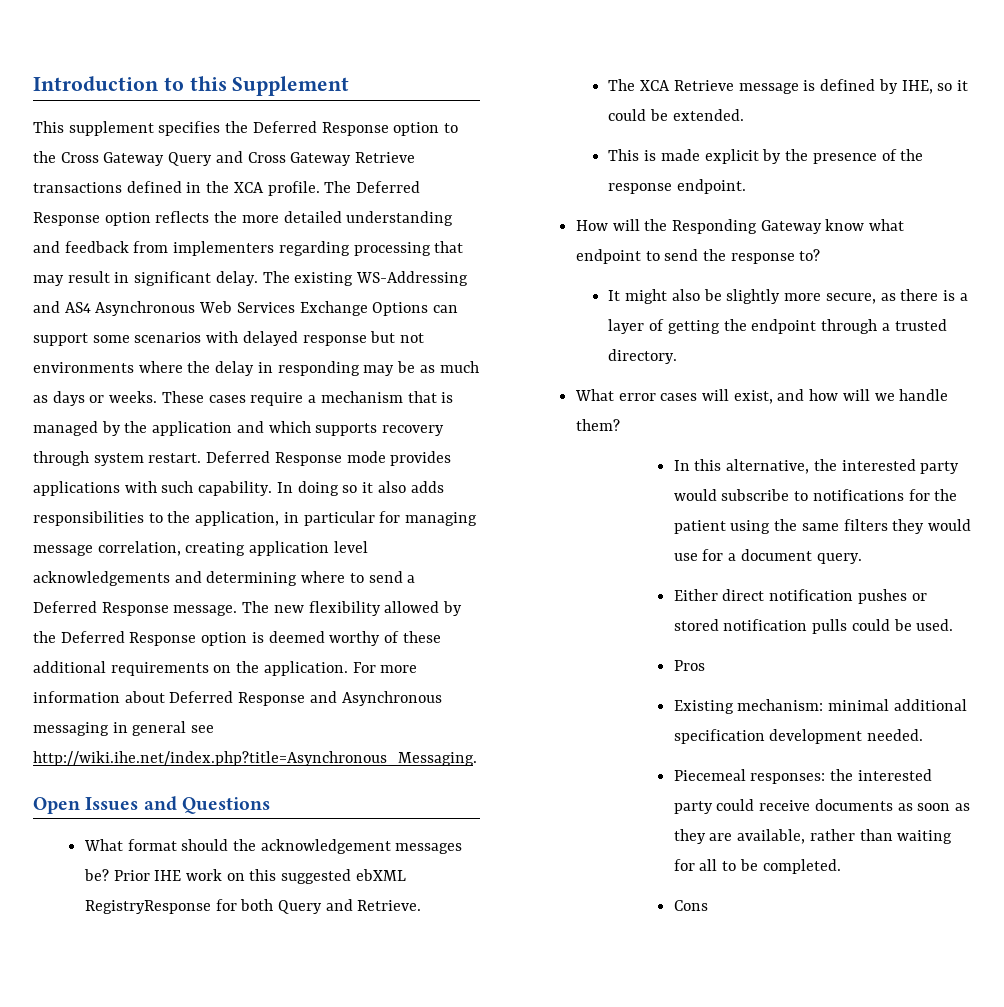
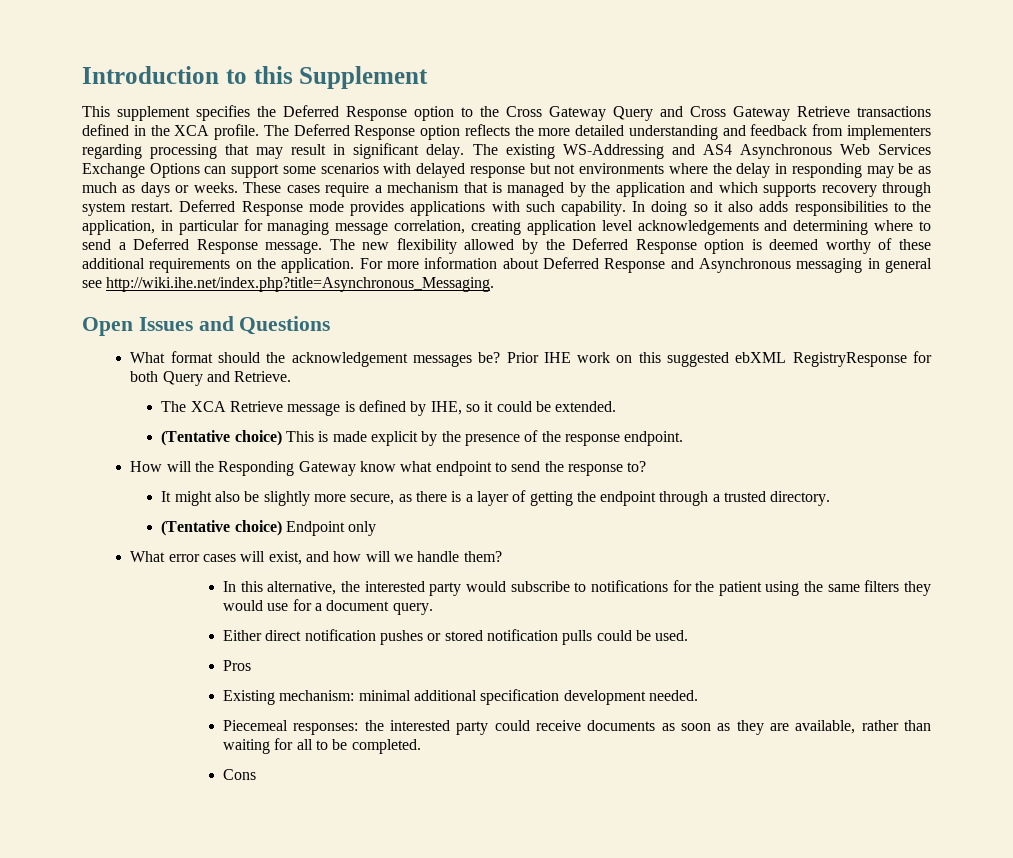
- This is made explicit by the presence of the response endpoint.
+ (Tentative choice) This is made explicit by the presence of the response endpoint.
+ (Tentative choice) Endpoint only

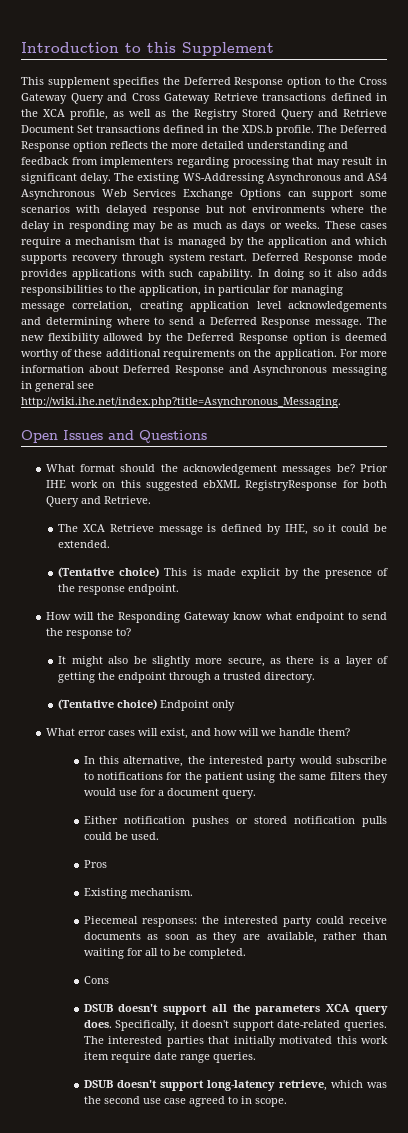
- This supplement specifies the Deferred Response option to the Cross Gateway Query and Cross Gateway Retrieve transactions defined in the XCA profile.
+ This supplement specifies the Deferred Response option to the Cross Gateway Query and Cross Gateway Retrieve transactions defined in the XCA profile, as well as the Registry Stored Query and Retrieve Document Set transactions defined in the XDS.b profile.
- The existing WS-Addressing and AS4 Asynchronous Web Services Exchange Options can support some scenarios with delayed response but not environments where the delay in responding may be as much as days or weeks.
+ The existing WS-Addressing Asynchronous and AS4 Asynchronous Web Services Exchange Options can support some scenarios with delayed response but not environments where the delay in responding may be as much as days or weeks.
- Either direct notification pushes or stored notification pulls could be used.
+ Either notification pushes or stored notification pulls could be used.
- Existing mechanism: minimal additional specification development needed.
+ Existing mechanism.
+ DSUB doesn't support all the parameters XCA query does. Specifically, it doesn't support date-related queries. The interested parties that initially motivated this work item require date range queries.
+ DSUB doesn't support long-latency retrieve, which was the second use case agreed to in scope.

